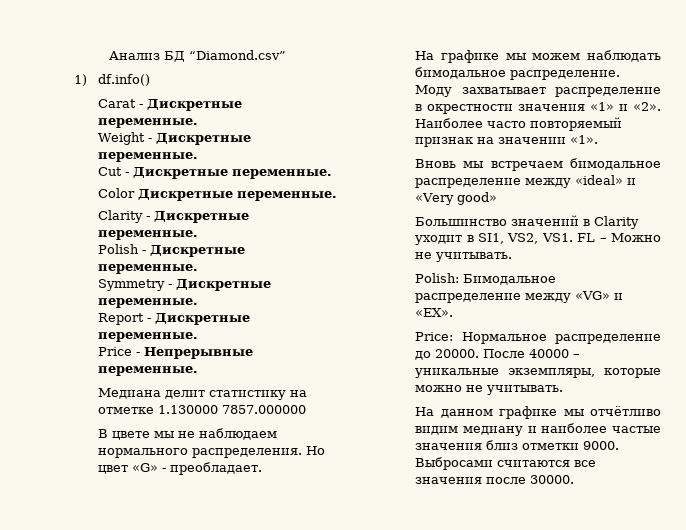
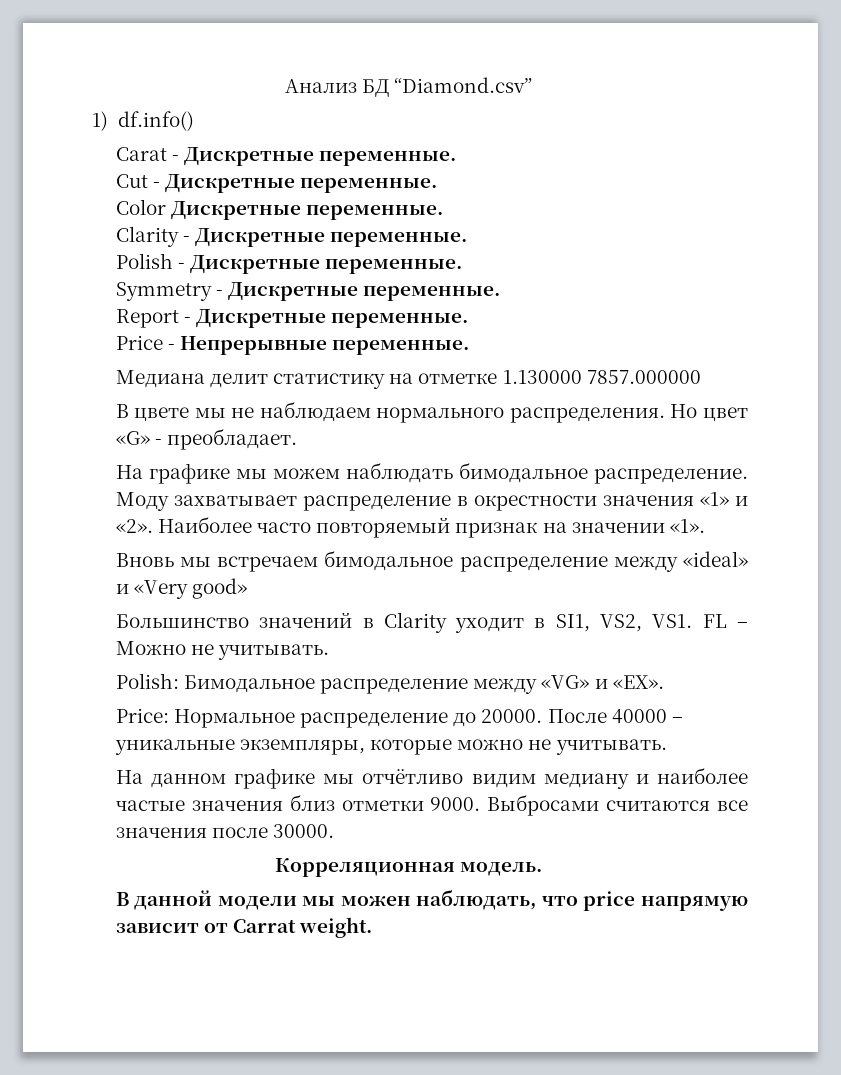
- Weight - Дискретные переменные.
+ Корреляционная модель.
+ В данной модели мы можен наблюдать, что price напрямую зависит от Carrat weight.

